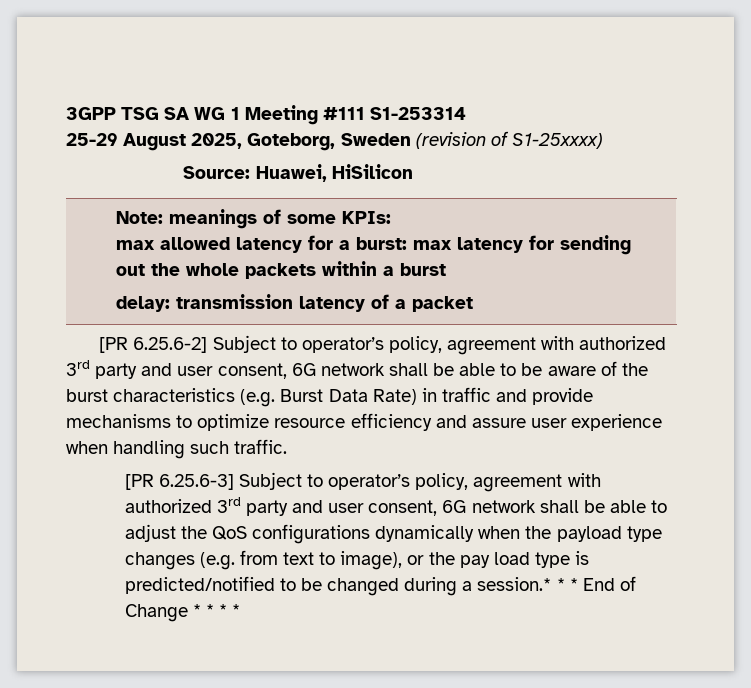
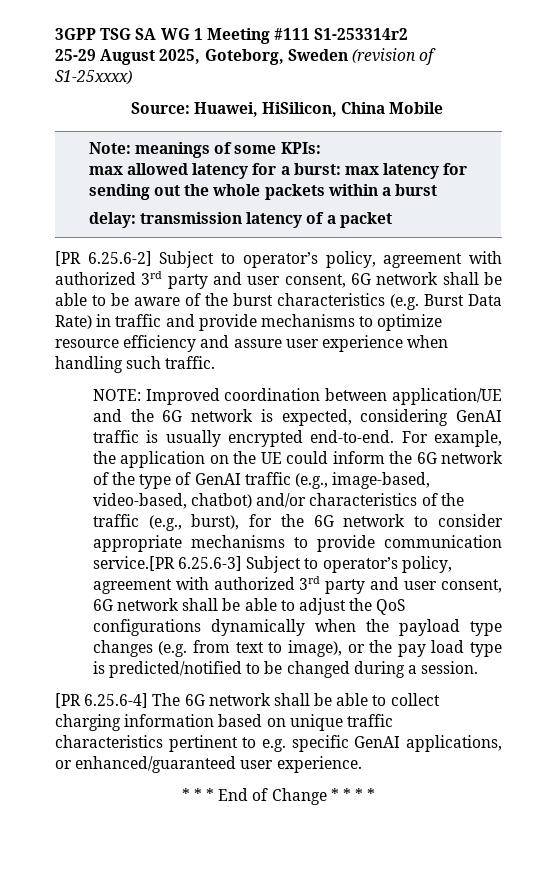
- 3GPP TSG SA WG 1 Meeting #111 S1-253314
+ 3GPP TSG SA WG 1 Meeting #111 S1-253314r2
- Source: Huawei, HiSilicon
+ Source: Huawei, HiSilicon, China Mobile
- [PR 6.25.6-3] Subject to operator’s policy, agreement with authorized 3rd party and user consent, 6G network shall be able to adjust the QoS configurations dynamically when the payload type changes (e.g. from text to image), or the pay load type is predicted/notified to be changed during a session.* * * End of Change * * * *
+ NOTE: Improved coordination between application/UE and the 6G network is expected, considering GenAI traffic is usually encrypted end-to-end. For example, the application on the UE could inform the 6G network of the type of GenAI traffic (e.g., image-based, video-based, chatbot) and/or characteristics of the traffic (e.g., burst), for the 6G network to consider appropriate mechanisms to provide communication service.[PR 6.25.6-3] Subject to operator’s policy, agreement with authorized 3rd party and user consent, 6G network shall be able to adjust the QoS configurations dynamically when the payload type changes (e.g. from text to image), or the pay load type is predicted/notified to be changed during a session.
+ [PR 6.25.6-4] The 6G network shall be able to collect charging information based on unique traffic characteristics pertinent to e.g. specific GenAI applications, or enhanced/guaranteed user experience.
+ * * * End of Change * * * *

